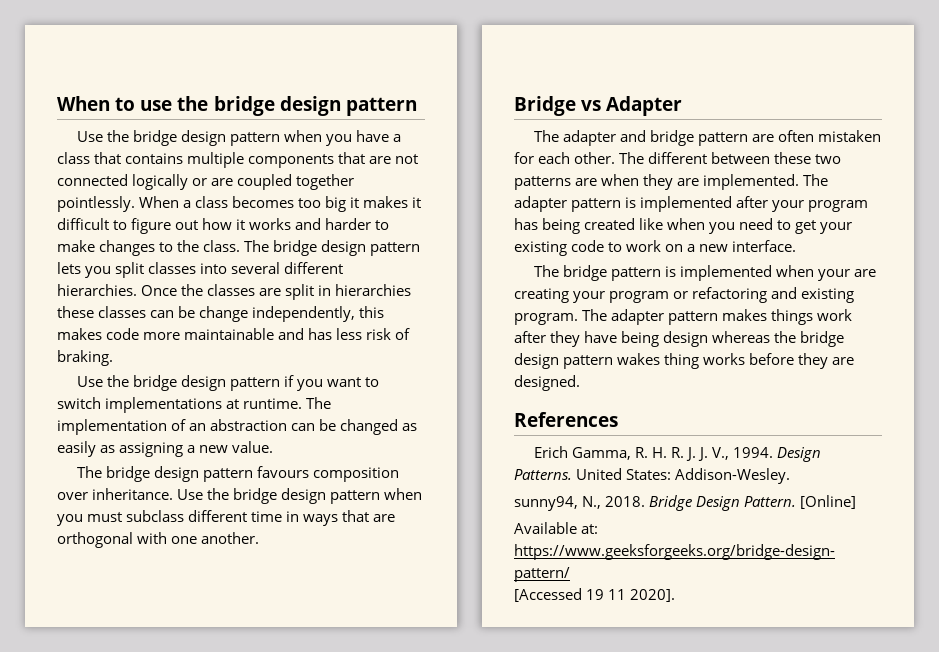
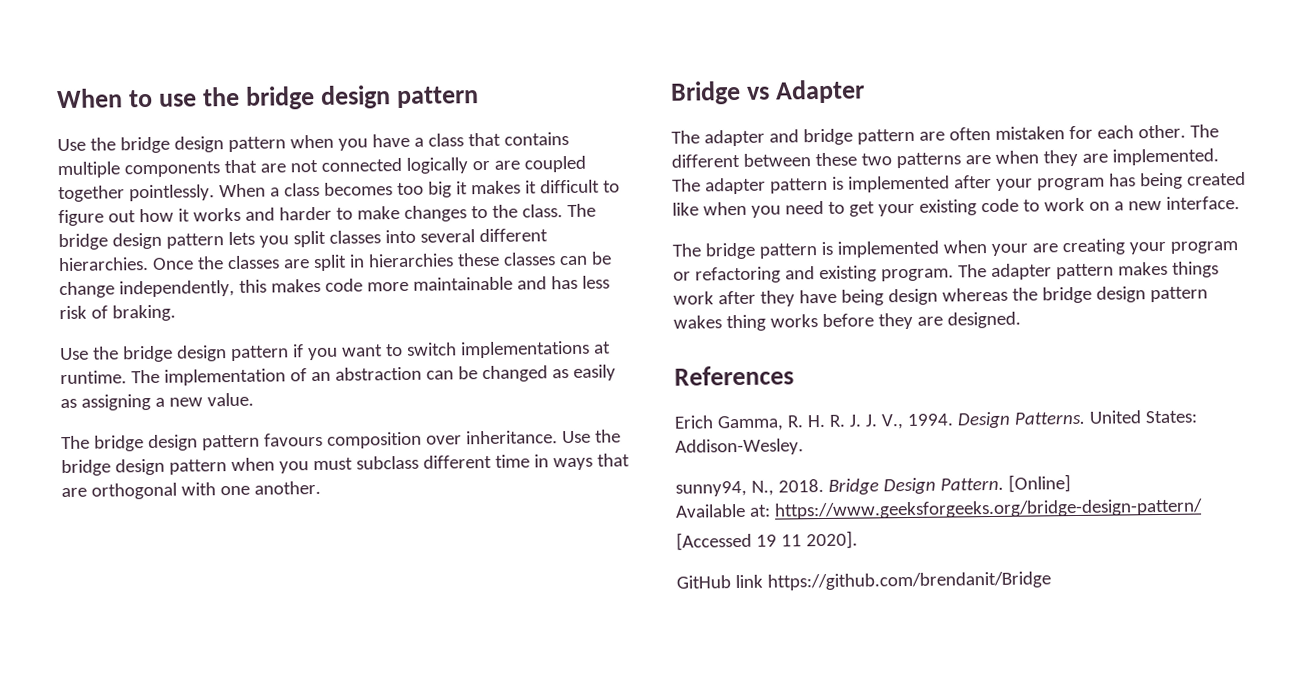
+ GitHub link https://github.com/brendanit/Bridge

